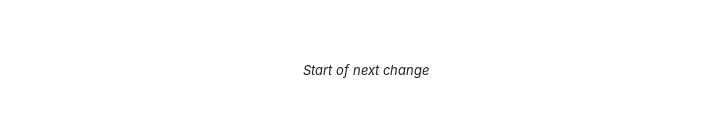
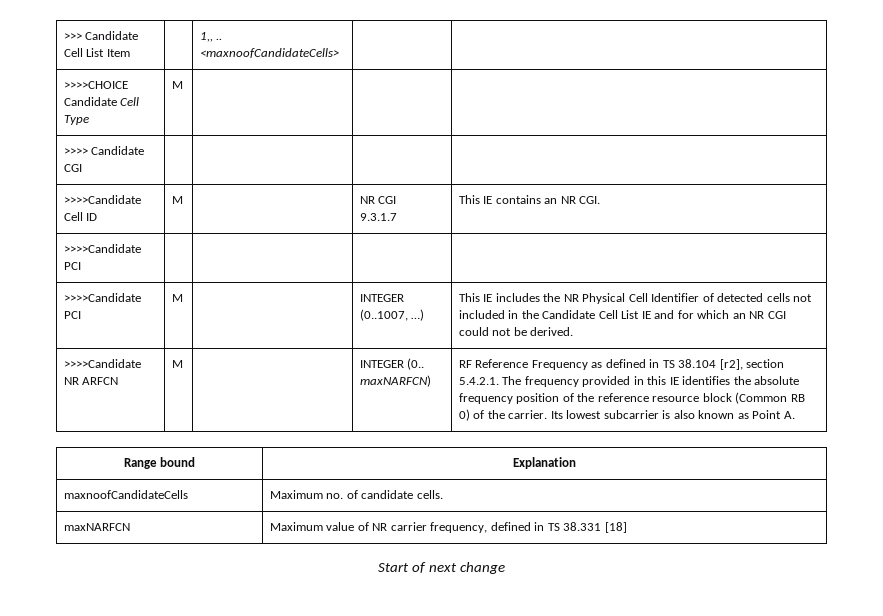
+ >>> Candidate Cell List Item | | 1,, .. <maxnoofCandidateCells> | |
+ >>>>CHOICE Candidate Cell Type | M | | |
+ >>>> Candidate CGI | | | |
+ >>>>Candidate Cell ID | M | | NR CGI
+ 9.3.1.7 | This IE contains an NR CGI.
+ >>>>Candidate PCI | | | |
+ >>>>Candidate PCI | M | | INTEGER (0..1007, …) | This IE includes the NR Physical Cell Identifier of detected cells not included in the Candidate Cell List IE and for which an NR CGI could not be derived.
+ >>>>Candidate NR ARFCN | M | | INTEGER (0.. maxNARFCN) | RF Reference Frequency as defined in TS 38.104 [r2], section 5.4.2.1. The frequency provided in this IE identifies the absolute frequency position of the reference resource block (Common RB 0) of the carrier. Its lowest subcarrier is also known as Point A.
+ Range bound | Explanation
+ maxnoofCandidateCells | Maximum no. of candidate cells.
+ maxNARFCN | Maximum value of NR carrier frequency, defined in TS 38.331 [18]

